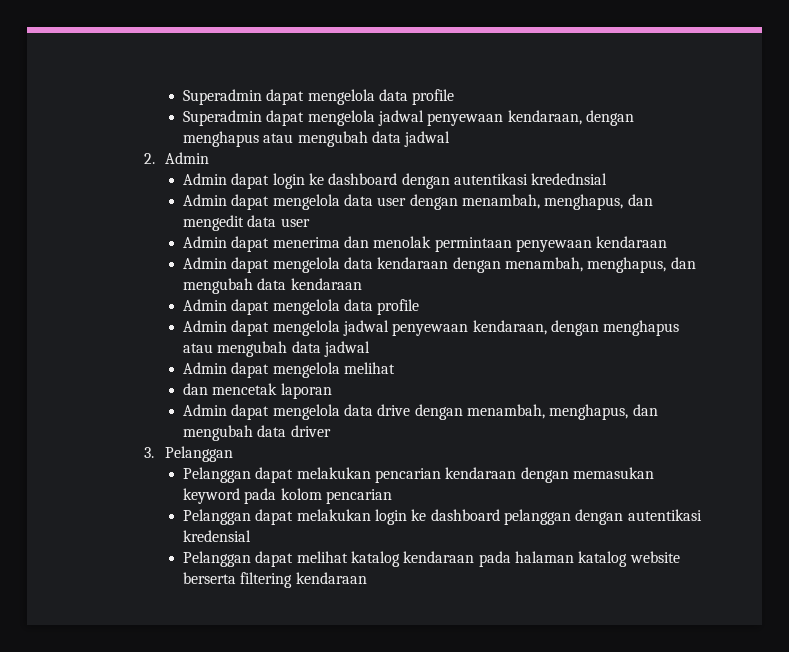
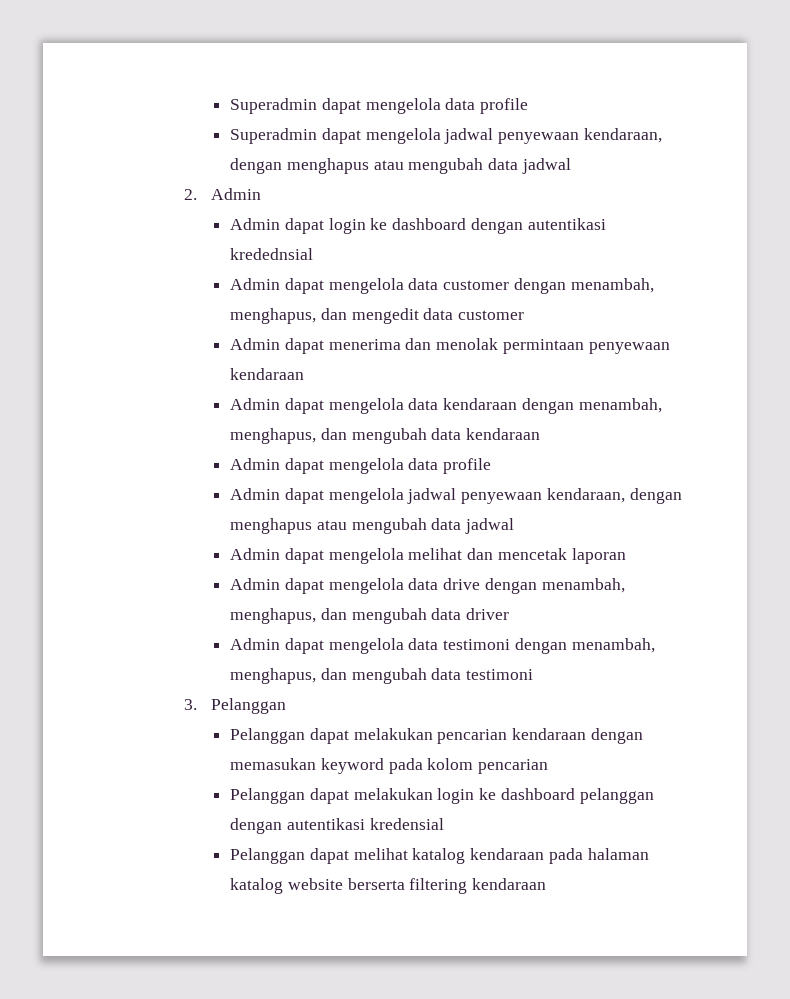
- Admin dapat mengelola data user dengan menambah, menghapus, dan mengedit data user
+ Admin dapat mengelola data customer dengan menambah, menghapus, dan mengedit data customer
- Admin dapat mengelola melihat
- dan mencetak laporan
+ Admin dapat mengelola melihat dan mencetak laporan
+ Admin dapat mengelola data testimoni dengan menambah, menghapus, dan mengubah data testimoni

